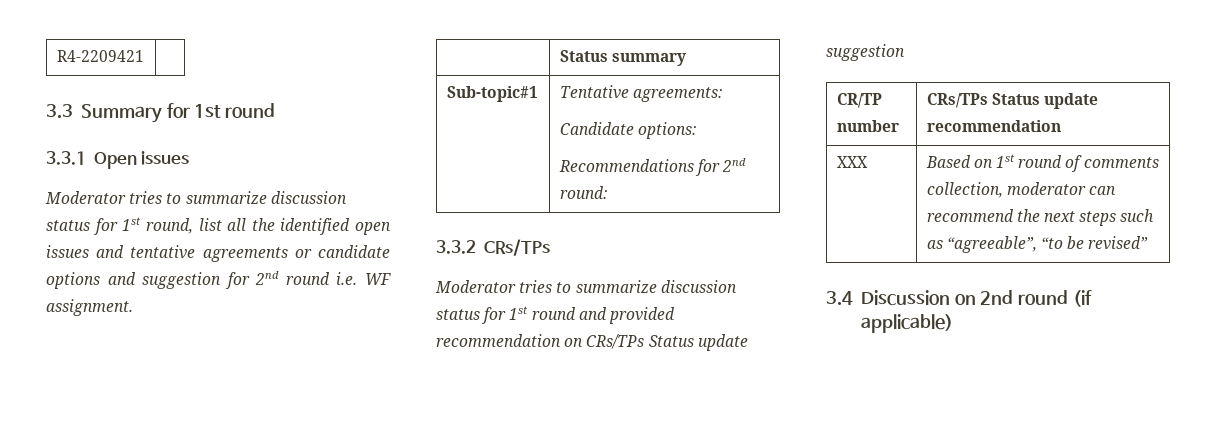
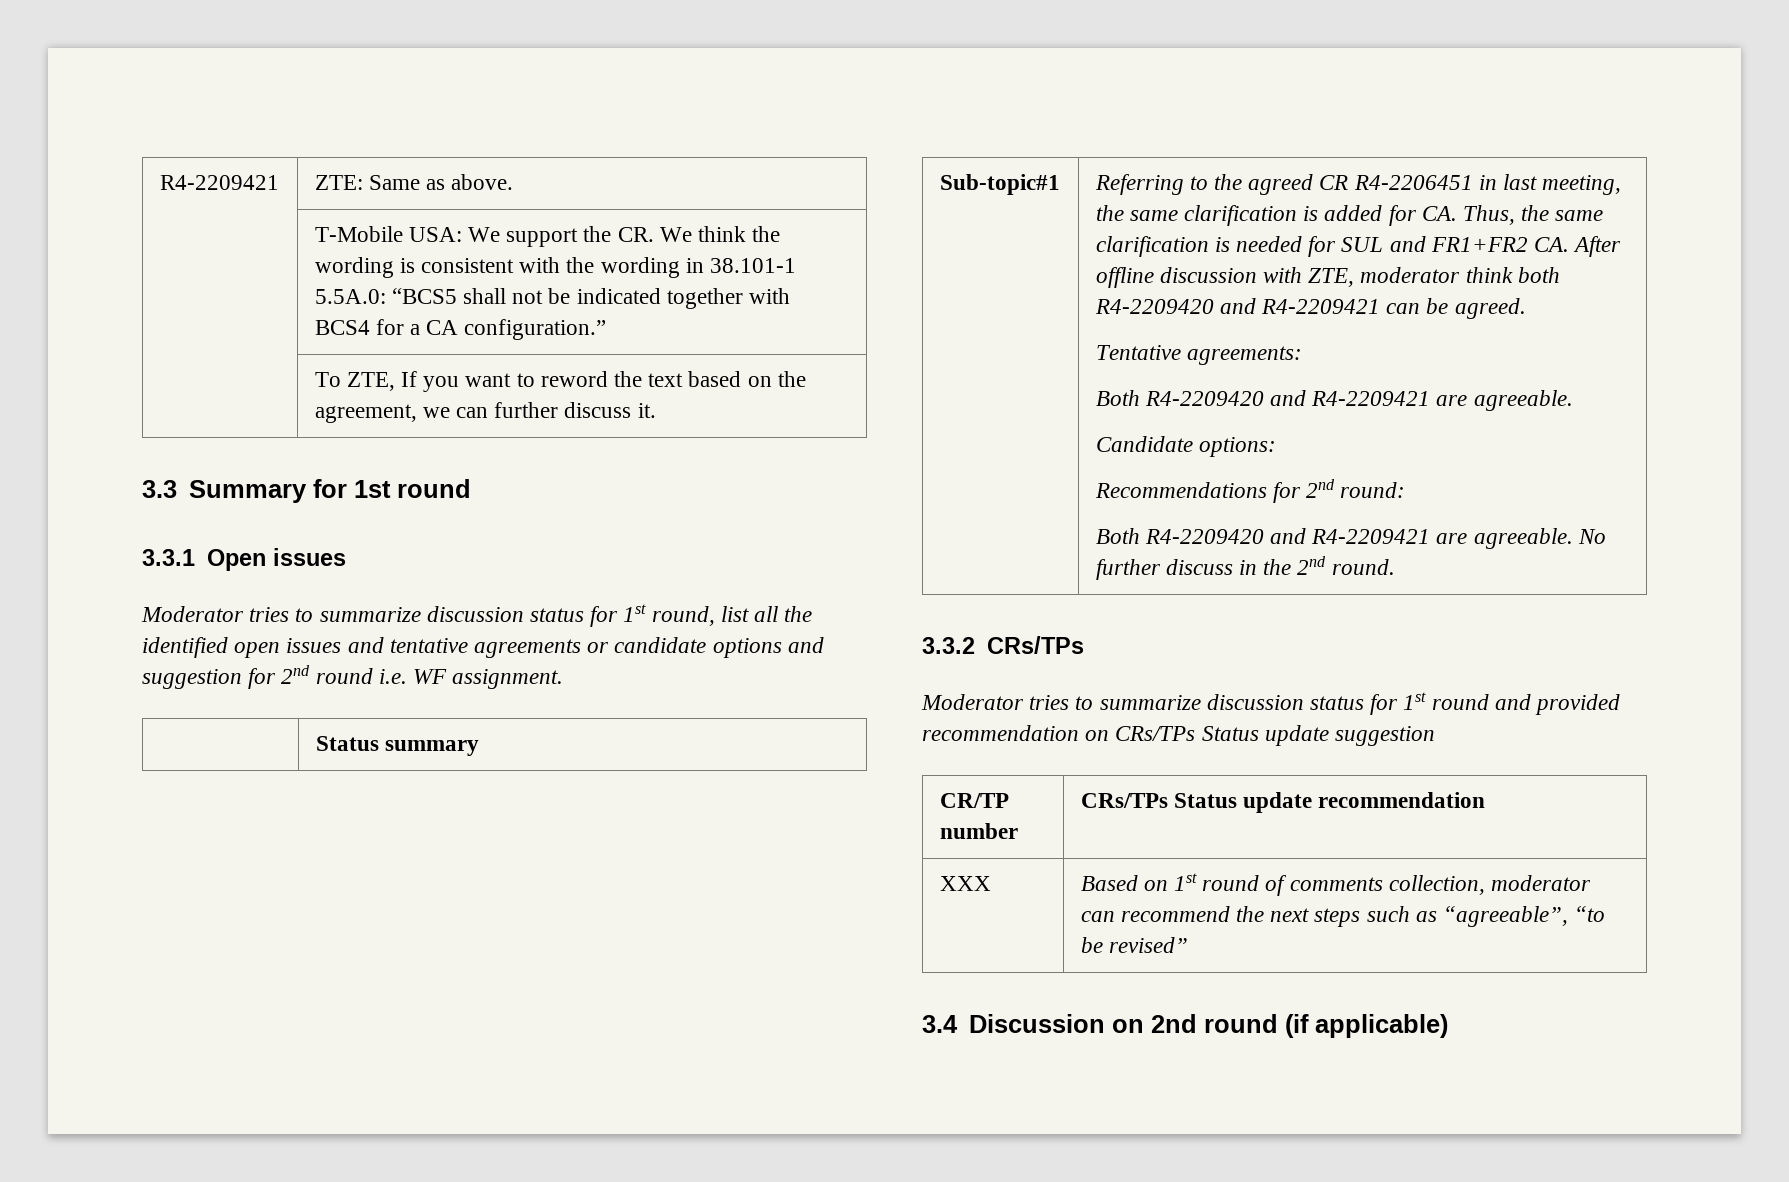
- R4-2209421 |
+ R4-2209421 | ZTE: Same as above.
+ | T-Mobile USA: We support the CR. We think the wording is consistent with the wording in 38.101-1 5.5A.0: “BCS5 shall not be indicated together with BCS4 for a CA configuration.”
+ | To ZTE, If you want to reword the text based on the agreement, we can further discuss it.
+ Referring to the agreed CR R4-2206451 in last meeting, the same clarification is added for CA. Thus, the same clarification is needed for SUL and FR1+FR2 CA. After offline discussion with ZTE, moderator think both R4-2209420 and R4-2209421 can be agreed.
  Tentative agreements:
+ Both R4-2209420 and R4-2209421 are agreeable.
+ Both R4-2209420 and R4-2209421 are agreeable. No further discuss in the 2nd round.

